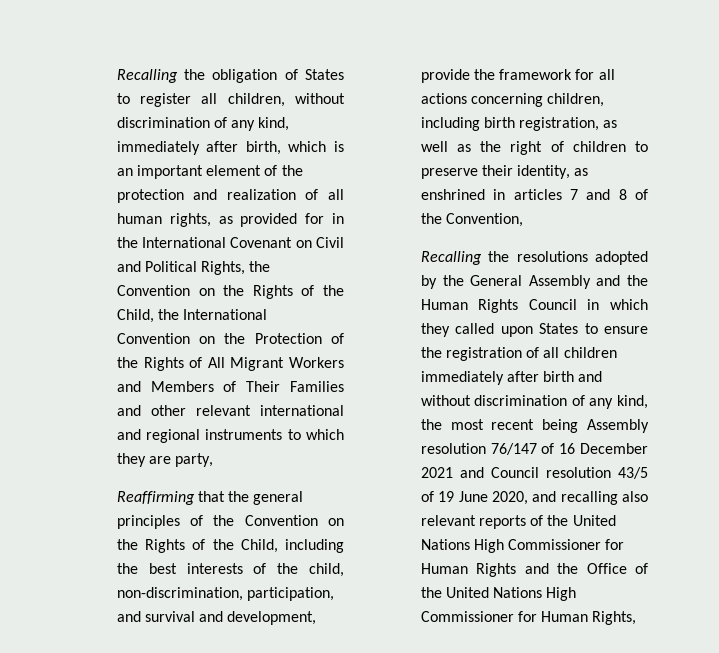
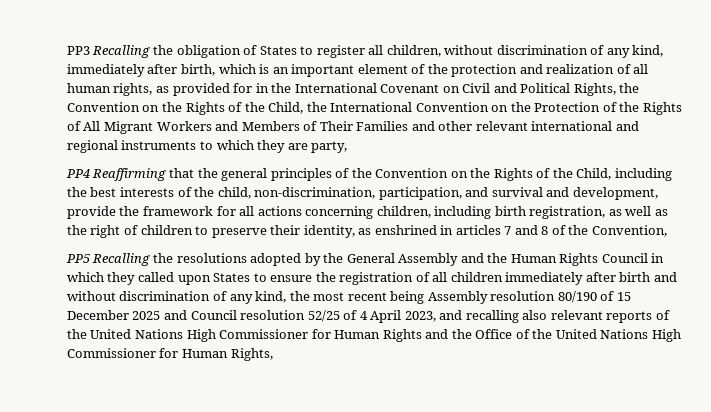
- Recalling the obligation of States to register all children, without discrimination of any kind, immediately after birth, which is an important element of the protection and realization of all human rights, as provided for in the International Covenant on Civil and Political Rights, the Convention on the Rights of the Child, the International Convention on the Protection of the Rights of All Migrant Workers and Members of Their Families and other relevant international and regional instruments to which they are party,
+ PP3 Recalling the obligation of States to register all children, without discrimination of any kind, immediately after birth, which is an important element of the protection and realization of all human rights, as provided for in the International Covenant on Civil and Political Rights, the Convention on the Rights of the Child, the International Convention on the Protection of the Rights of All Migrant Workers and Members of Their Families and other relevant international and regional instruments to which they are party,
- Reaffirming that the general principles of the Convention on the Rights of the Child, including the best interests of the child, non-discrimination, participation, and survival and development, provide the framework for all actions concerning children, including birth registration, as well as the right of children to preserve their identity, as enshrined in articles 7 and 8 of the Convention,
+ PP4 Reaffirming that the general principles of the Convention on the Rights of the Child, including the best interests of the child, non-discrimination, participation, and survival and development, provide the framework for all actions concerning children, including birth registration, as well as the right of children to preserve their identity, as enshrined in articles 7 and 8 of the Convention,
- Recalling the resolutions adopted by the General Assembly and the Human Rights Council in which they called upon States to ensure the registration of all children immediately after birth and without discrimination of any kind, the most recent being Assembly resolution 76/147 of 16 December 2021 and Council resolution 43/5 of 19 June 2020, and recalling also relevant reports of the United Nations High Commissioner for Human Rights and the Office of the United Nations High Commissioner for Human Rights,
+ PP5 Recalling the resolutions adopted by the General Assembly and the Human Rights Council in which they called upon States to ensure the registration of all children immediately after birth and without discrimination of any kind, the most recent being Assembly resolution 80/190 of 15 December 2025 and Council resolution 52/25 of 4 April 2023, and recalling also relevant reports of the United Nations High Commissioner for Human Rights and the Office of the United Nations High Commissioner for Human Rights,

